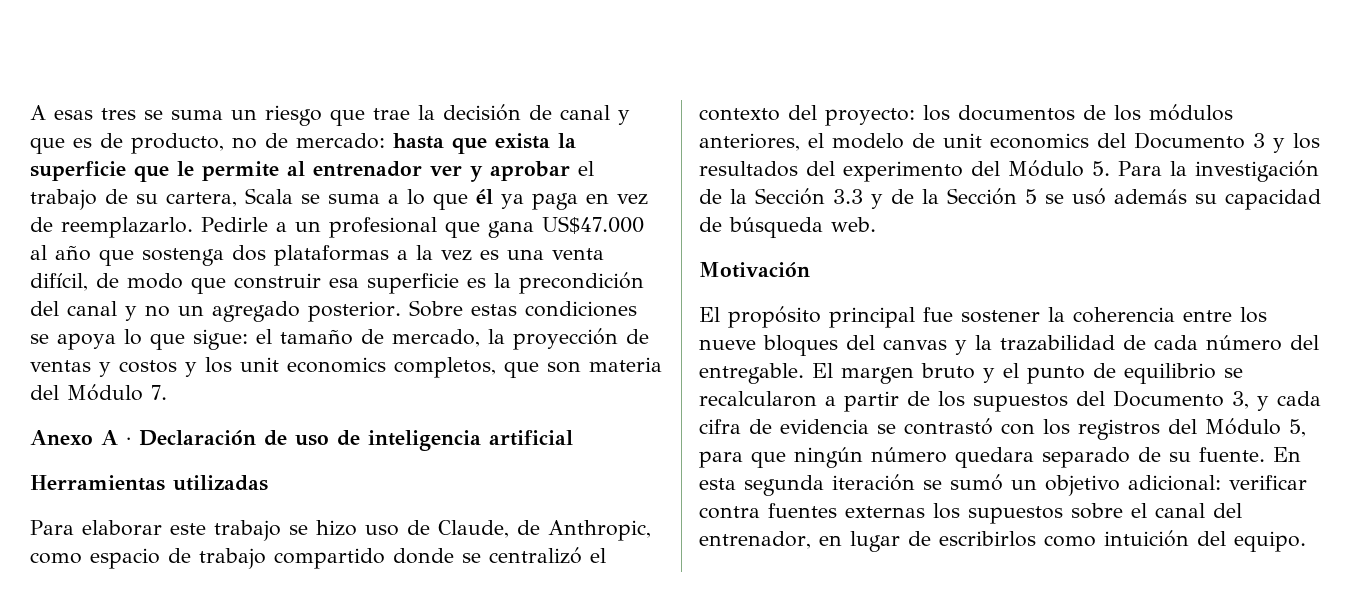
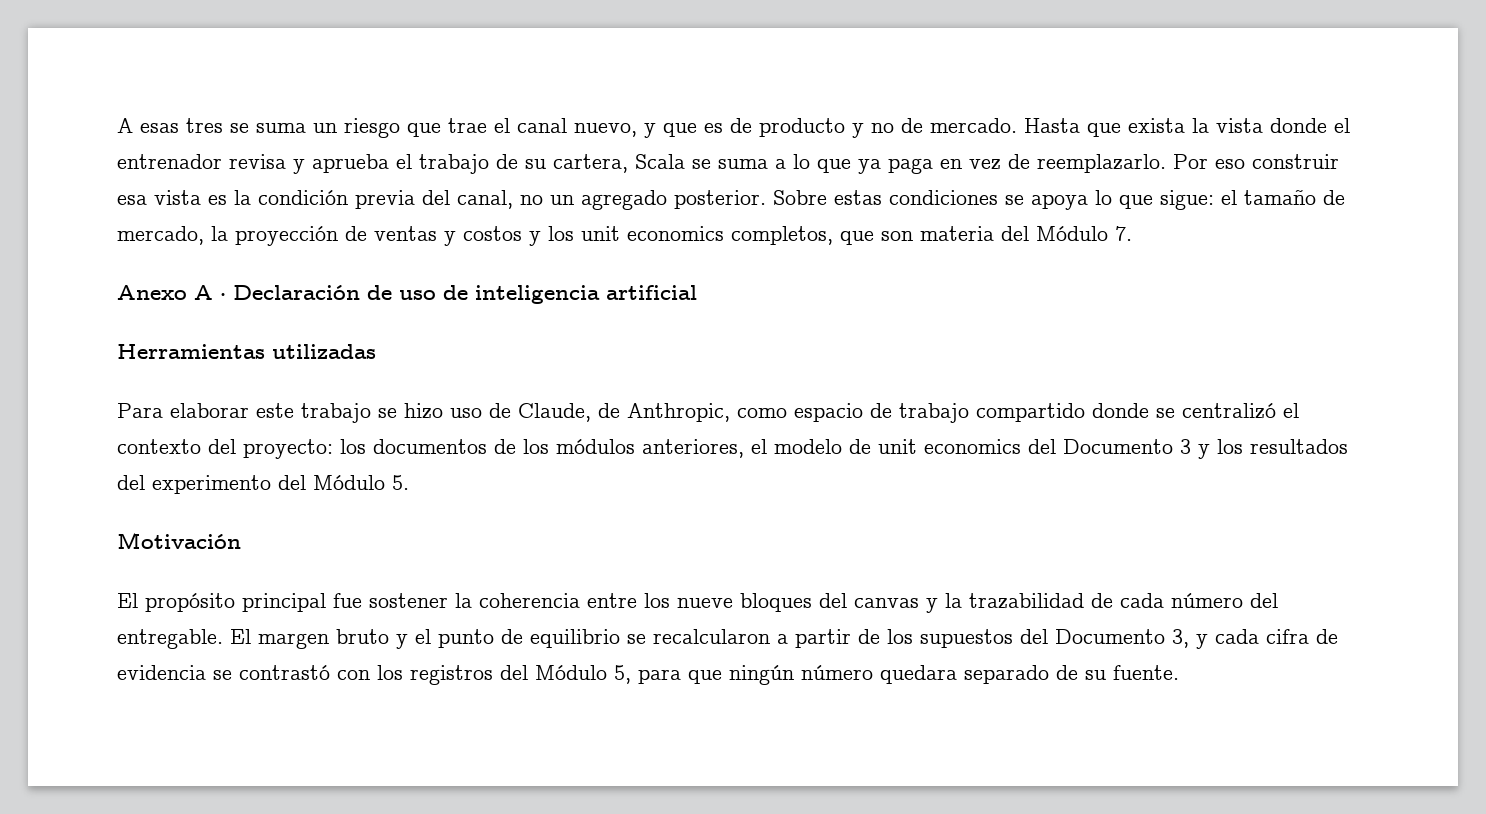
- A esas tres se suma un riesgo que trae la decisión de canal y que es de producto, no de mercado: hasta que exista la superficie que le permite al entrenador ver y aprobar el trabajo de su cartera, Scala se suma a lo que él ya paga en vez de reemplazarlo.
+ A esas tres se suma un riesgo que trae el canal nuevo, y que es de producto y no de mercado. Hasta que exista la vista donde el entrenador revisa y aprueba el trabajo de su cartera, Scala se suma a lo que ya paga en vez de reemplazarlo.
- Pedirle a un profesional que gana US$47.000 al año que sostenga dos plataformas a la vez es una venta difícil, de modo que construir esa superficie es la precondición del canal y no un agregado posterior.
+ Por eso construir esa vista es la condición previa del canal, no un agregado posterior.
- Para elaborar este trabajo se hizo uso de Claude, de Anthropic, como espacio de trabajo compartido donde se centralizó el contexto del proyecto: los documentos de los módulos anteriores, el modelo de unit economics del Documento 3 y los resultados del experimento del Módulo 5. Para la investigación de la Sección 3.3 y de la Sección 5 se usó además su capacidad de búsqueda web.
+ Para elaborar este trabajo se hizo uso de Claude, de Anthropic, como espacio de trabajo compartido donde se centralizó el contexto del proyecto: los documentos de los módulos anteriores, el modelo de unit economics del Documento 3 y los resultados del experimento del Módulo 5.
- En esta segunda iteración se sumó un objetivo adicional: verificar contra fuentes externas los supuestos sobre el canal del entrenador, en lugar de escribirlos como intuición del equipo.

